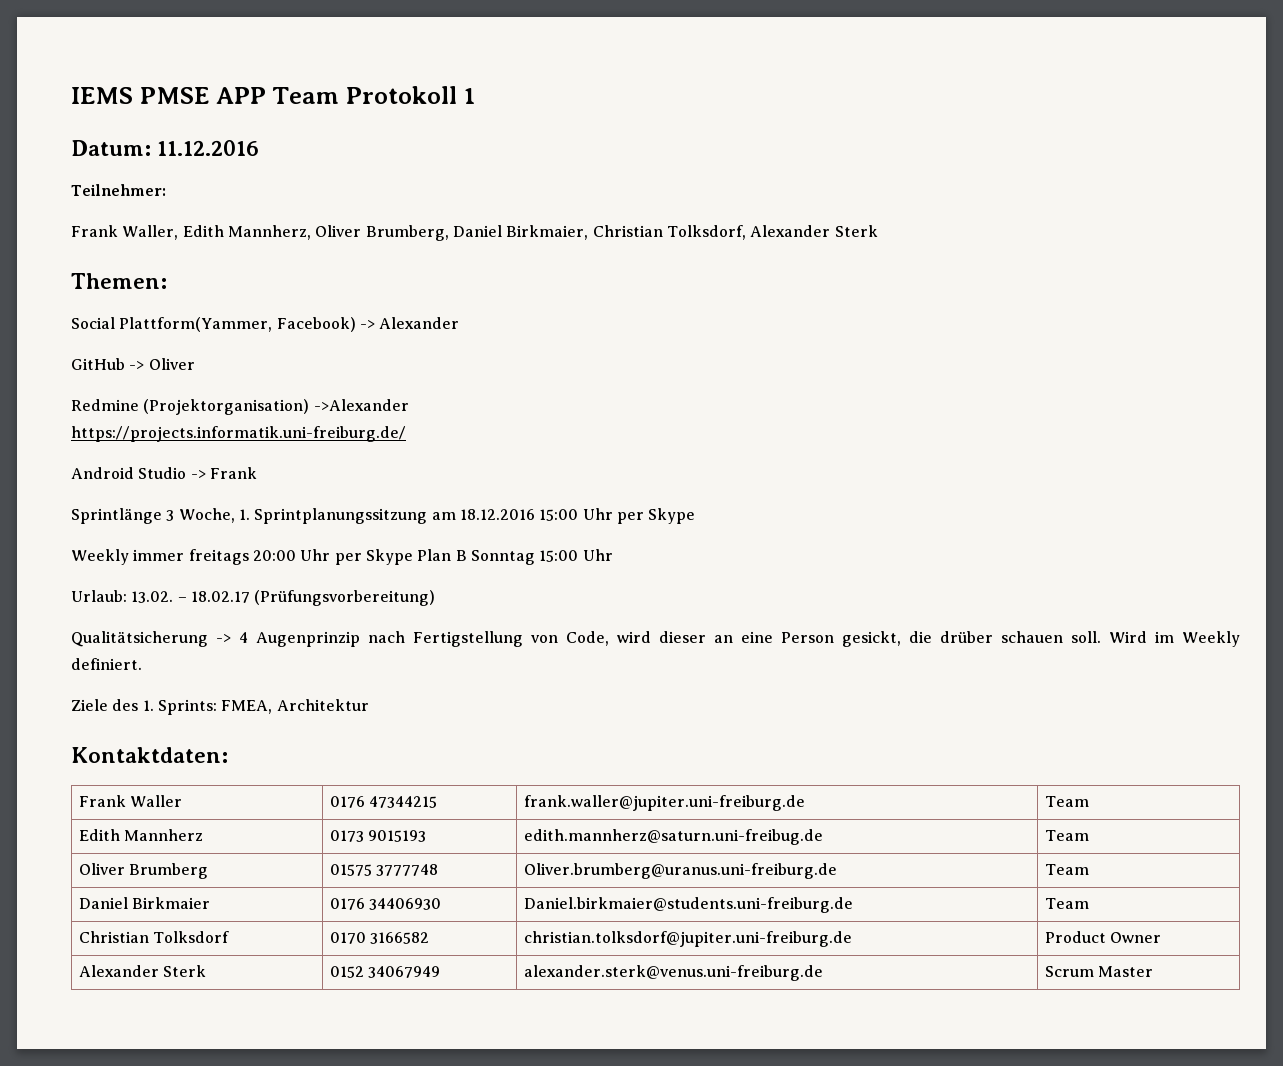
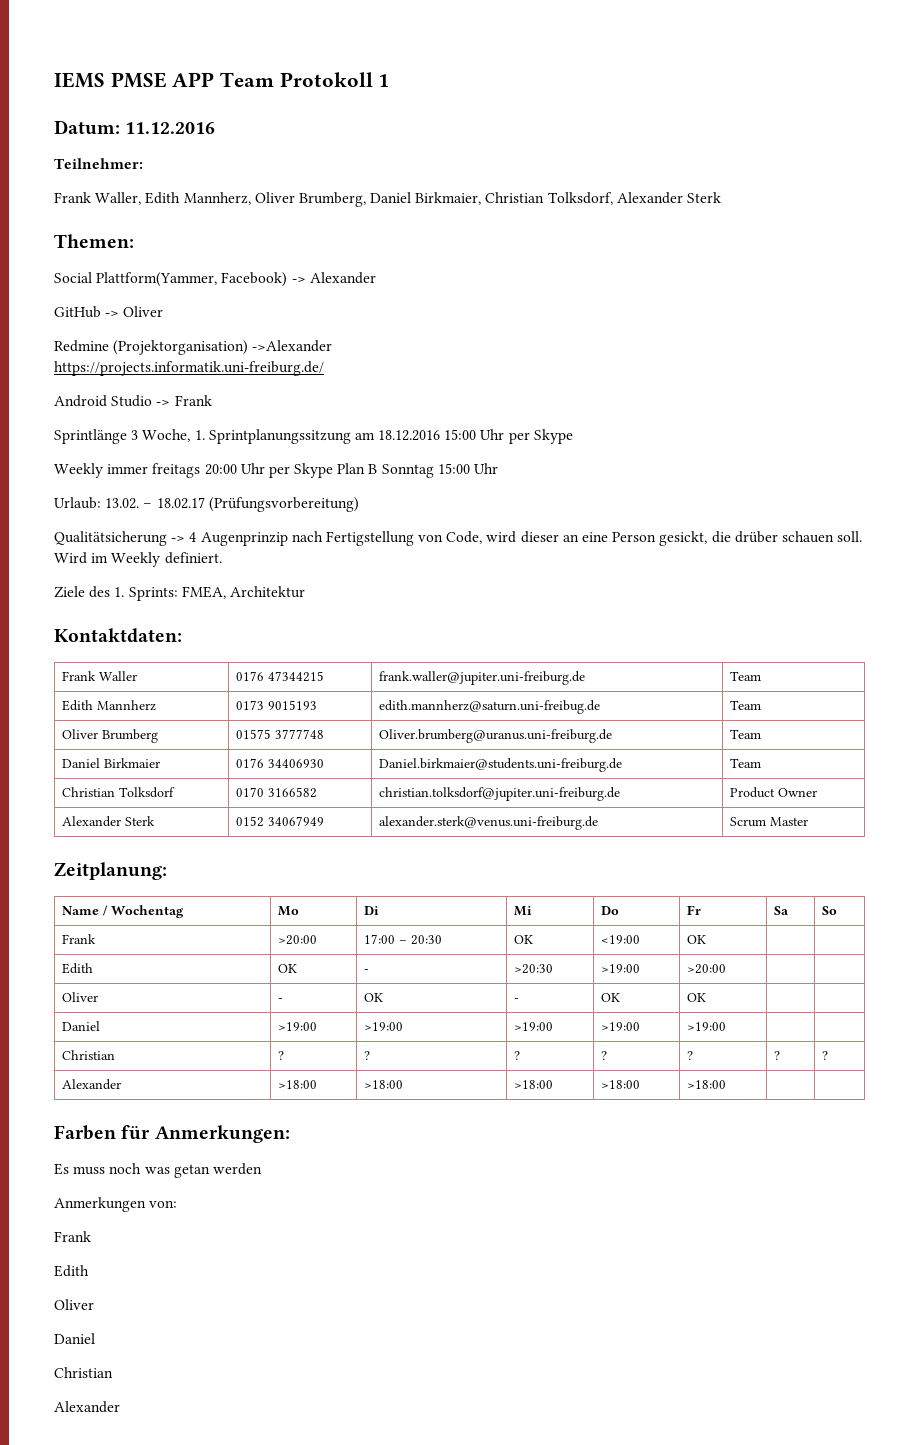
+ Zeitplanung:
+ Name / Wochentag | Mo | Di | Mi | Do | Fr | Sa | So
+ Frank | >20:00 | 17:00 – 20:30 | OK | <19:00 | OK | |
+ Edith | OK | - | >20:30 | >19:00 | >20:00 | |
+ Oliver | - | OK | - | OK | OK | |
+ Daniel | >19:00 | >19:00 | >19:00 | >19:00 | >19:00 | |
+ Christian | ? | ? | ? | ? | ? | ? | ?
+ Alexander | >18:00 | >18:00 | >18:00 | >18:00 | >18:00 | |
+ Farben für Anmerkungen:
+ Es muss noch was getan werden
+ Anmerkungen von:
+ Frank
+ Edith
+ Oliver
+ Daniel
+ Christian
+ Alexander

